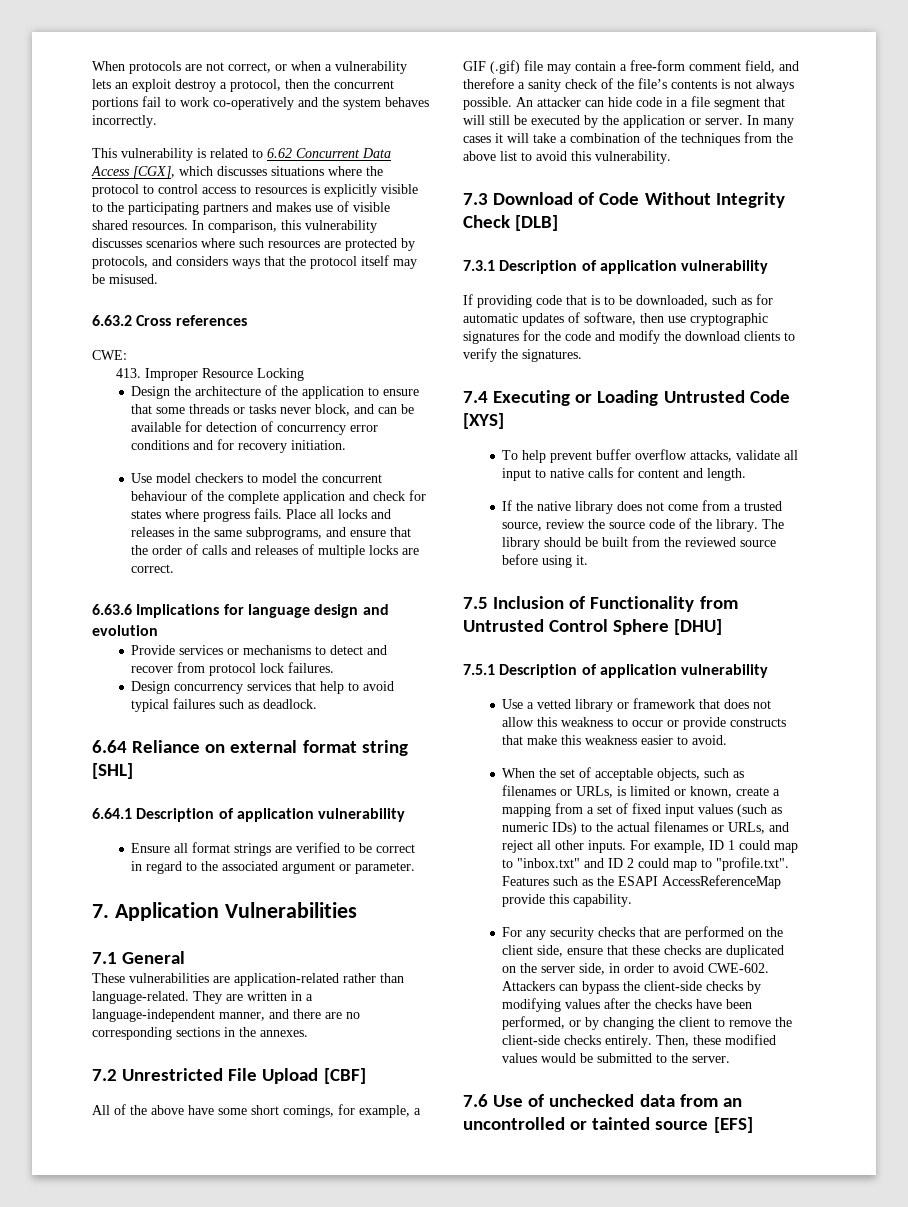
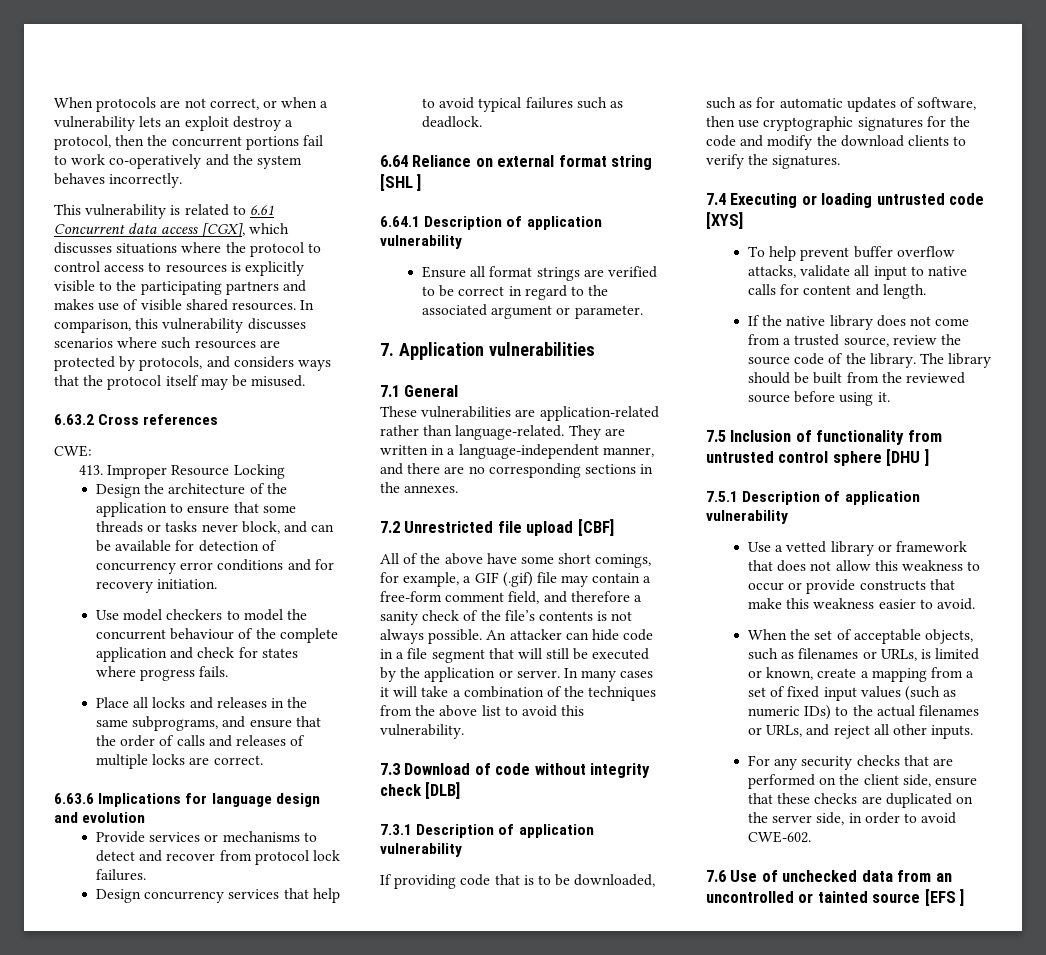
- This vulnerability is related to 6.62 Concurrent Data Access [CGX], which discusses situations where the protocol to control access to resources is explicitly visible to the participating partners and makes use of visible shared resources.
+ This vulnerability is related to 6.61 Concurrent data access [CGX], which discusses situations where the protocol to control access to resources is explicitly visible to the participating partners and makes use of visible shared resources.
- Use model checkers to model the concurrent behaviour of the complete application and check for states where progress fails. Place all locks and releases in the same subprograms, and ensure that the order of calls and releases of multiple locks are correct.
+ Use model checkers to model the concurrent behaviour of the complete application and check for states where progress fails.
+ Place all locks and releases in the same subprograms, and ensure that the order of calls and releases of multiple locks are correct.
- 6.64 Reliance on external format string [SHL]
+ 6.64 Reliance on external format string [SHL ]
- 7. Application Vulnerabilities
+ 7. Application vulnerabilities
- 7.2 Unrestricted File Upload [CBF]
+ 7.2 Unrestricted file upload [CBF]
- 7.3 Download of Code Without Integrity Check [DLB]
+ 7.3 Download of code without integrity check [DLB]
- 7.4 Executing or Loading Untrusted Code [XYS]
+ 7.4 Executing or loading untrusted code [XYS]
- 7.5 Inclusion of Functionality from Untrusted Control Sphere [DHU]
+ 7.5 Inclusion of functionality from untrusted control sphere [DHU ]
- For example, ID 1 could map to "inbox.txt" and ID 2 could map to "profile.txt". Features such as the ESAPI AccessReferenceMap provide this capability.
- Attackers can bypass the client-side checks by modifying values after the checks have been performed, or by changing the client to remove the client-side checks entirely. Then, these modified values would be submitted to the server.
- 7.6 Use of unchecked data from an uncontrolled or tainted source [EFS]
+ 7.6 Use of unchecked data from an uncontrolled or tainted source [EFS ]

